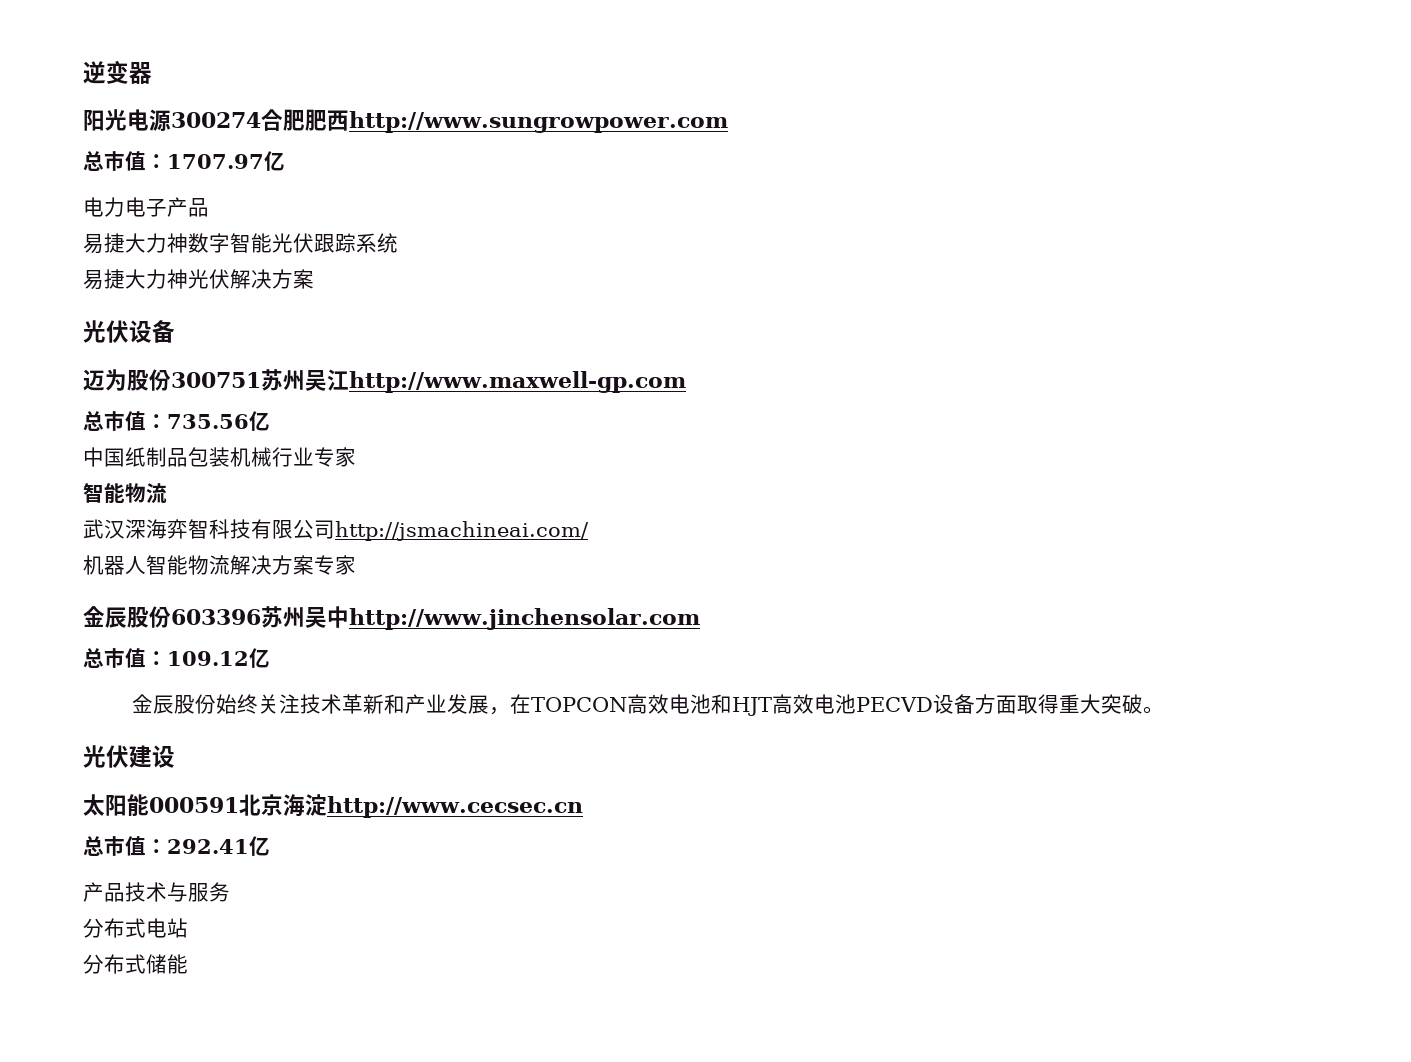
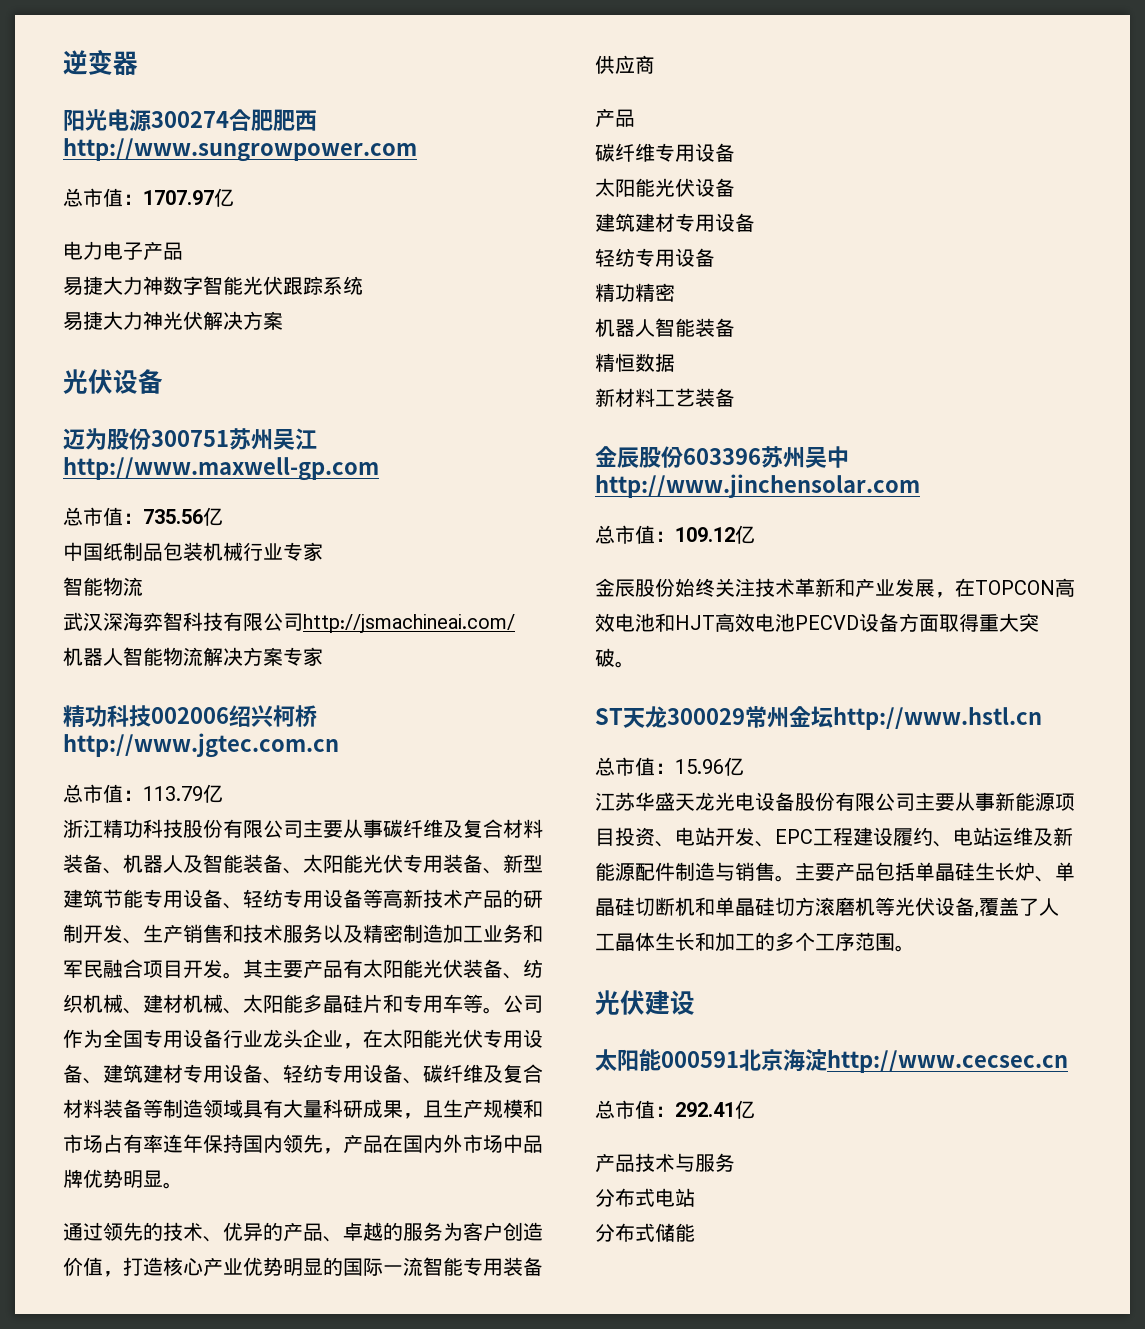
+ 精功科技002006绍兴柯桥http://www.jgtec.com.cn
+ 总市值：113.79亿
+ 浙江精功科技股份有限公司主要从事碳纤维及复合材料装备、机器人及智能装备、太阳能光伏专用装备、新型建筑节能专用设备、轻纺专用设备等高新技术产品的研制开发、生产销售和技术服务以及精密制造加工业务和军民融合项目开发。其主要产品有太阳能光伏装备、纺织机械、建材机械、太阳能多晶硅片和专用车等。公司作为全国专用设备行业龙头企业，在太阳能光伏专用设备、建筑建材专用设备、轻纺专用设备、碳纤维及复合材料装备等制造领域具有大量科研成果，且生产规模和市场占有率连年保持国内领先，产品在国内外市场中品牌优势明显。
+ 通过领先的技术、优异的产品、卓越的服务为客户创造价值，打造核心产业优势明显的国际一流智能专用装备供应商
+ 产品
+ 碳纤维专用设备
+ 太阳能光伏设备
+ 建筑建材专用设备
+ 轻纺专用设备
+ 精功精密
+ 机器人智能装备
+ 精恒数据
+ 新材料工艺装备
+ ST天龙300029常州金坛http://www.hstl.cn
+ 总市值：15.96亿
+ 江苏华盛天龙光电设备股份有限公司主要从事新能源项目投资、电站开发、EPC工程建设履约、电站运维及新能源配件制造与销售。主要产品包括单晶硅生长炉、单晶硅切断机和单晶硅切方滚磨机等光伏设备,覆盖了人工晶体生长和加工的多个工序范围。

